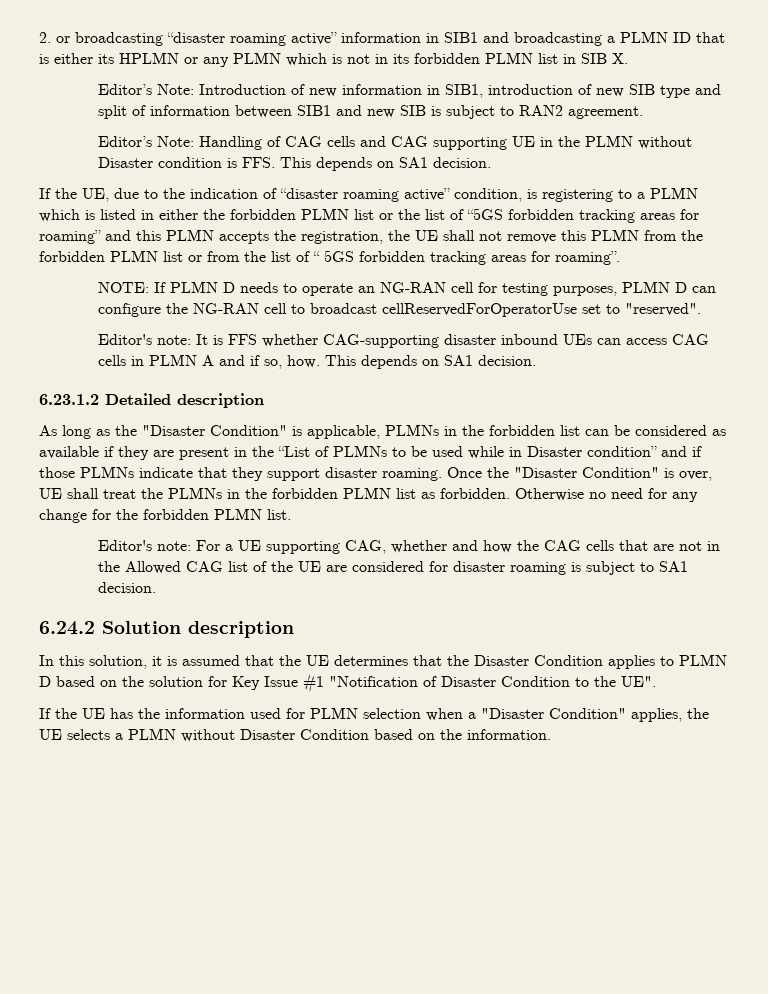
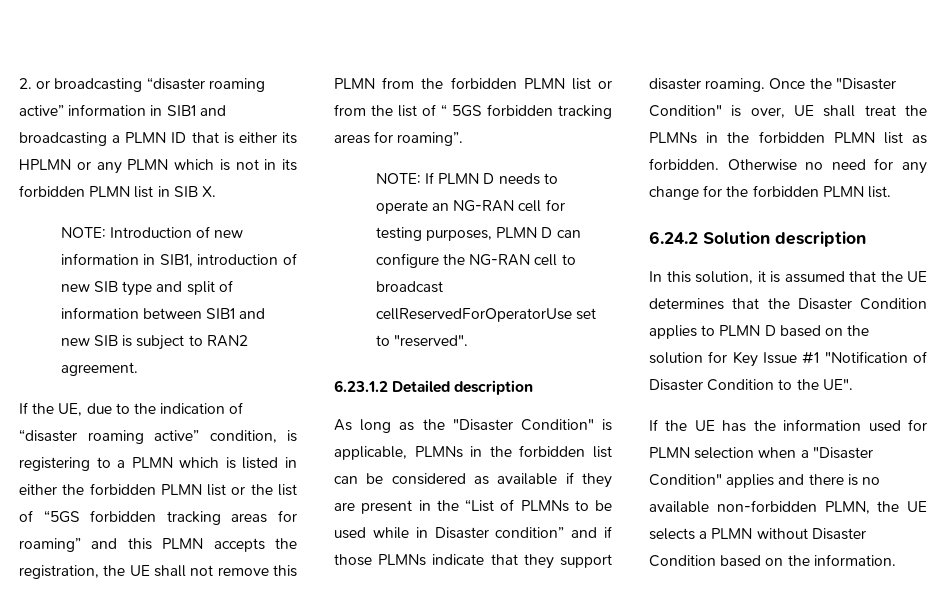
- Editor’s Note: Introduction of new information in SIB1, introduction of new SIB type and split of information between SIB1 and new SIB is subject to RAN2 agreement.
+ NOTE: Introduction of new information in SIB1, introduction of new SIB type and split of information between SIB1 and new SIB is subject to RAN2 agreement.
- Editor’s Note: Handling of CAG cells and CAG supporting UE in the PLMN without Disaster condition is FFS. This depends on SA1 decision.
- Editor's note: It is FFS whether CAG-supporting disaster inbound UEs can access CAG cells in PLMN A and if so, how. This depends on SA1 decision.
- Editor's note: For a UE supporting CAG, whether and how the CAG cells that are not in the Allowed CAG list of the UE are considered for disaster roaming is subject to SA1 decision.
- If the UE has the information used for PLMN selection when a "Disaster Condition" applies, the UE selects a PLMN without Disaster Condition based on the information.
+ If the UE has the information used for PLMN selection when a "Disaster Condition" applies and there is no available non-forbidden PLMN, the UE selects a PLMN without Disaster Condition based on the information.

